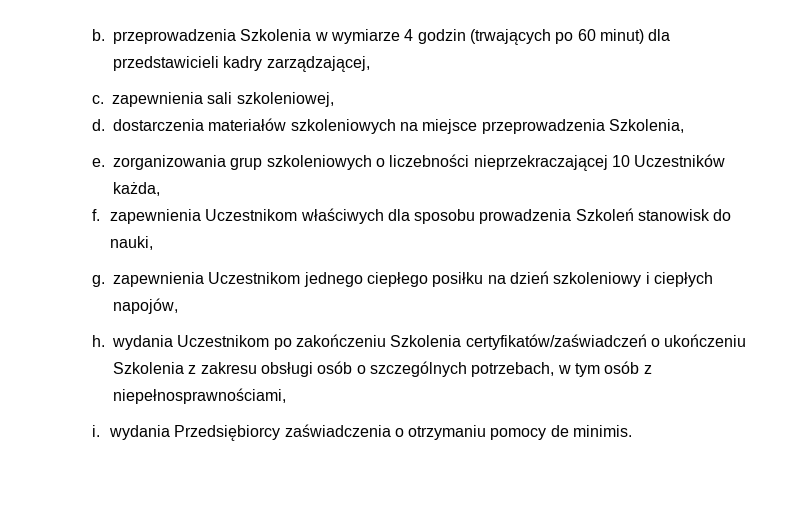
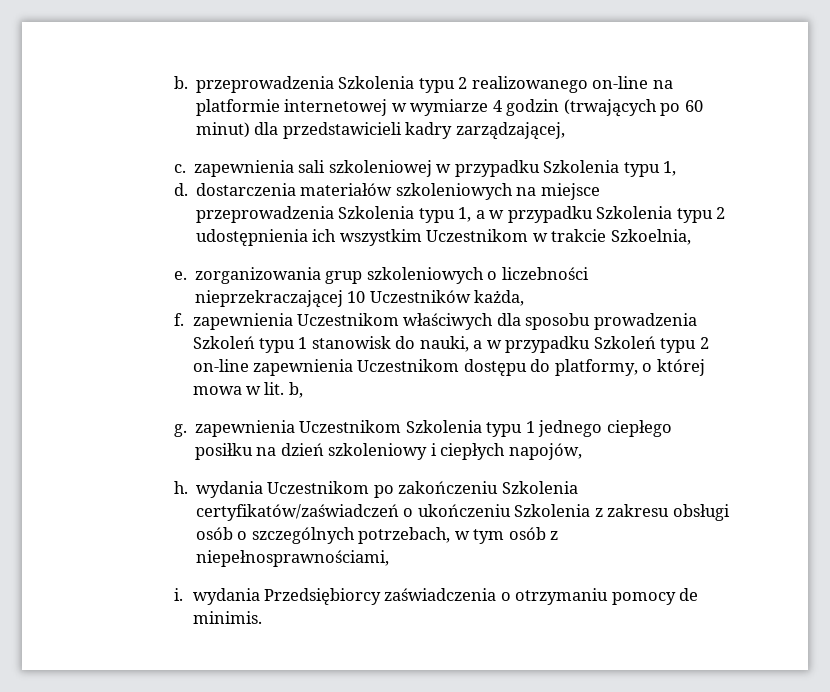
- b. przeprowadzenia Szkolenia w wymiarze 4 godzin (trwających po 60 minut) dla przedstawicieli kadry zarządzającej,
+ b. przeprowadzenia Szkolenia typu 2 realizowanego on-line na platformie internetowej w wymiarze 4 godzin (trwających po 60 minut) dla przedstawicieli kadry zarządzającej,
- c. zapewnienia sali szkoleniowej,
+ c. zapewnienia sali szkoleniowej w przypadku Szkolenia typu 1,
- d. dostarczenia materiałów szkoleniowych na miejsce przeprowadzenia Szkolenia,
+ d. dostarczenia materiałów szkoleniowych na miejsce przeprowadzenia Szkolenia typu 1, a w przypadku Szkolenia typu 2 udostępnienia ich wszystkim Uczestnikom w trakcie Szkoelnia,
- f. zapewnienia Uczestnikom właściwych dla sposobu prowadzenia Szkoleń stanowisk do nauki,
+ f. zapewnienia Uczestnikom właściwych dla sposobu prowadzenia Szkoleń typu 1 stanowisk do nauki, a w przypadku Szkoleń typu 2 on-line zapewnienia Uczestnikom dostępu do platformy, o której mowa w lit. b,
- g. zapewnienia Uczestnikom jednego ciepłego posiłku na dzień szkoleniowy i ciepłych napojów,
+ g. zapewnienia Uczestnikom Szkolenia typu 1 jednego ciepłego posiłku na dzień szkoleniowy i ciepłych napojów,

